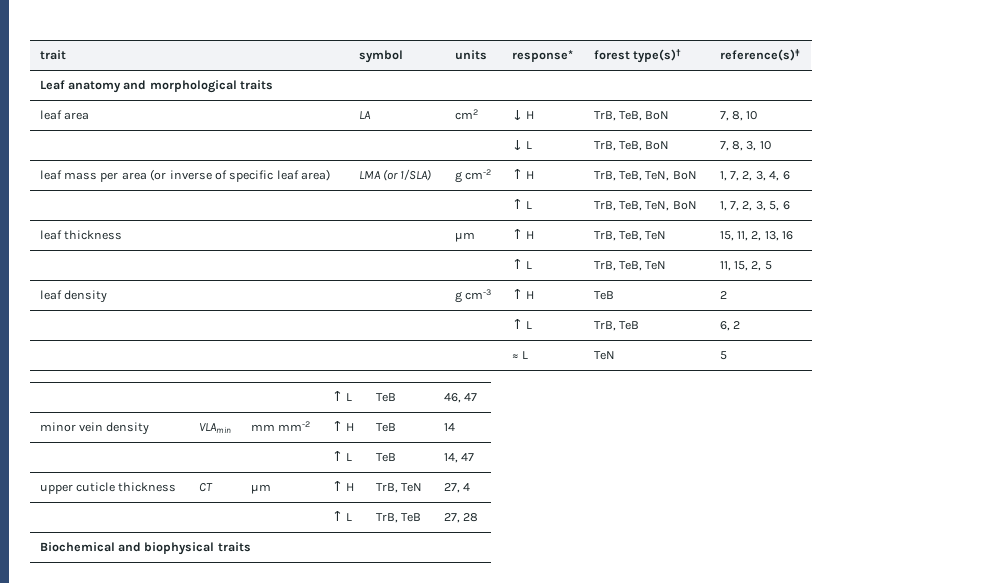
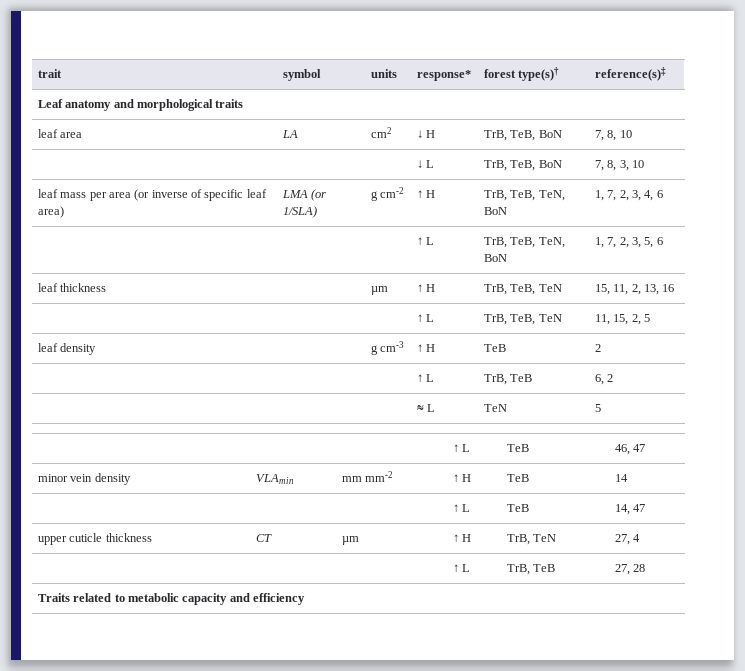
- Biochemical and biophysical traits
+ Traits related to metabolic capacity and efficiency

